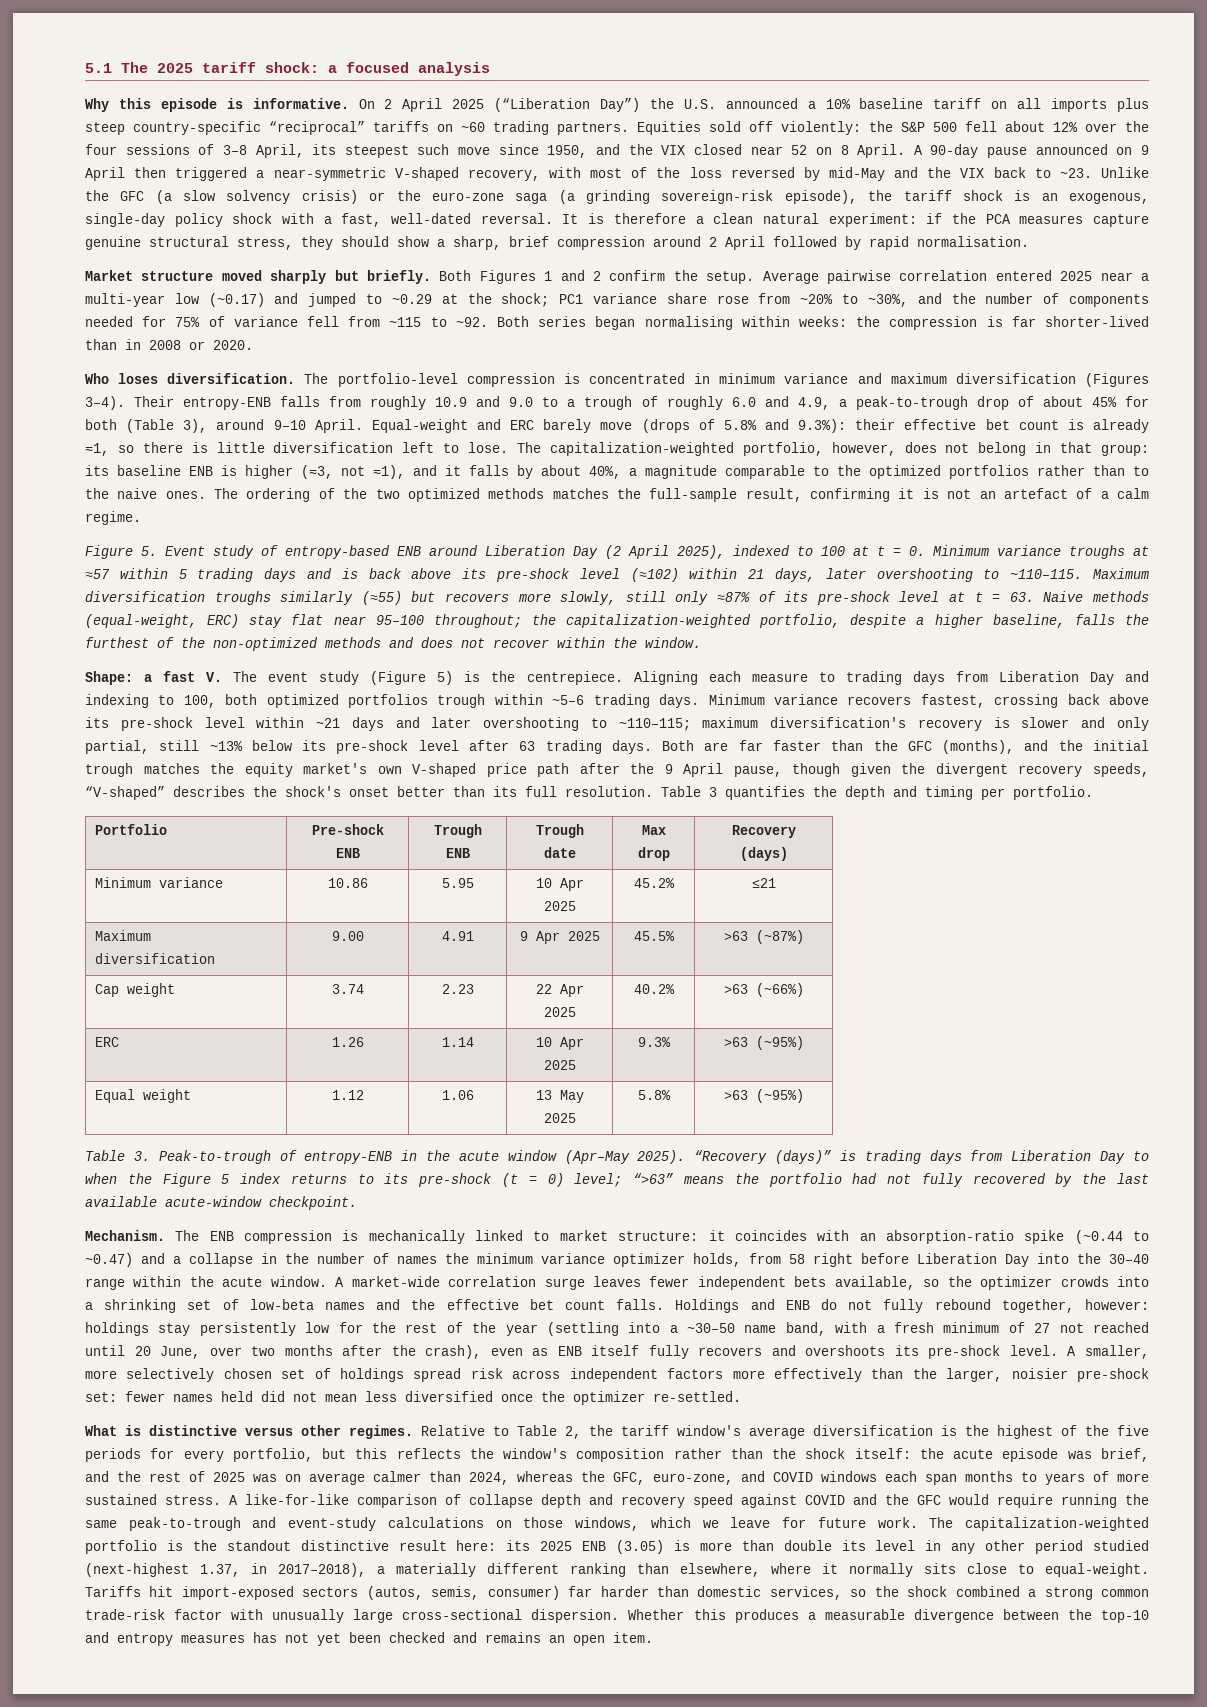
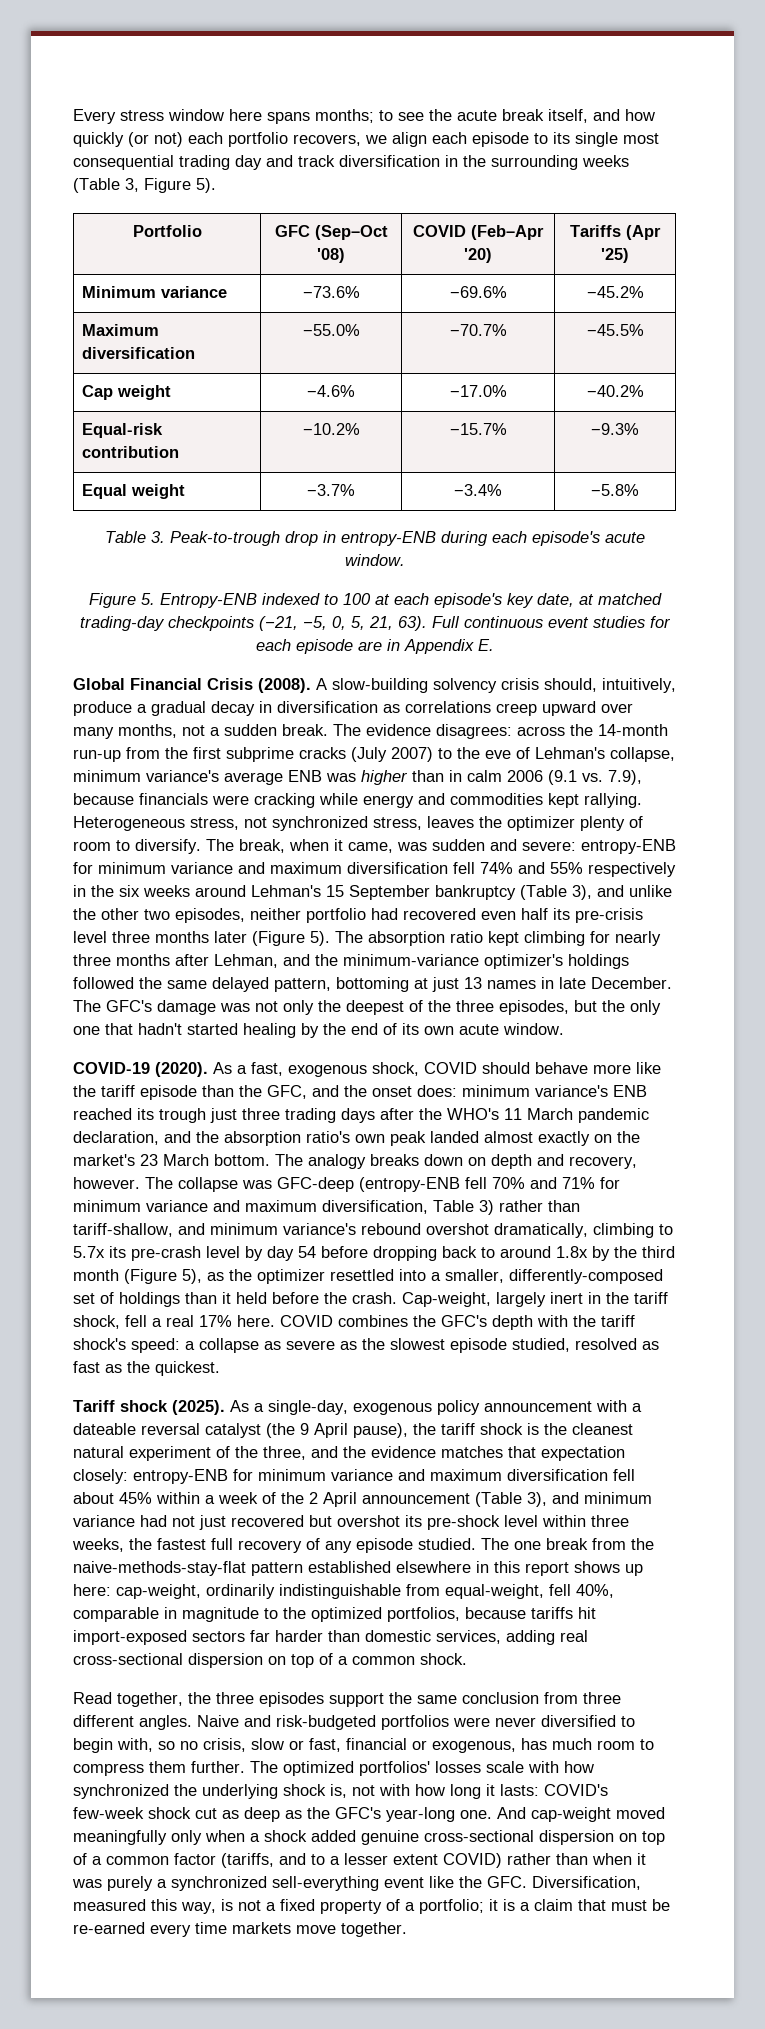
- 5.1 The 2025 tariff shock: a focused analysis
- Why this episode is informative. On 2 April 2025 (“Liberation Day”) the U.S. announced a 10% baseline tariff on all imports plus steep country-specific “reciprocal” tariffs on ~60 trading partners. Equities sold off violently: the S&P 500 fell about 12% over the four sessions of 3–8 April, its steepest such move since 1950, and the VIX closed near 52 on 8 April. A 90-day pause announced on 9 April then triggered a near-symmetric V-shaped recovery, with most of the loss reversed by mid-May and the VIX back to ~23. Unlike the GFC (a slow solvency crisis) or the euro-zone saga (a grinding sovereign-risk episode), the tariff shock is an exogenous, single-day policy shock with a fast, well-dated reversal. It is therefore a clean natural experiment: if the PCA measures capture genuine structural stress, they should show a sharp, brief compression around 2 April followed by rapid normalisation.
- Market structure moved sharply but briefly. Both Figures 1 and 2 confirm the setup. Average pairwise correlation entered 2025 near a multi-year low (~0.17) and jumped to ~0.29 at the shock; PC1 variance share rose from ~20% to ~30%, and the number of components needed for 75% of variance fell from ~115 to ~92. Both series began normalising within weeks: the compression is far shorter-lived than in 2008 or 2020.
- Who loses diversification. The portfolio-level compression is concentrated in minimum variance and maximum diversification (Figures 3–4). Their entropy-ENB falls from roughly 10.9 and 9.0 to a trough of roughly 6.0 and 4.9, a peak-to-trough drop of about 45% for both (Table 3), around 9–10 April. Equal-weight and ERC barely move (drops of 5.8% and 9.3%): their effective bet count is already ≈1, so there is little diversification left to lose. The capitalization-weighted portfolio, however, does not belong in that group: its baseline ENB is higher (≈3, not ≈1), and it falls by about 40%, a magnitude comparable to the optimized portfolios rather than to the naive ones. The ordering of the two optimized methods matches the full-sample result, confirming it is not an artefact of a calm regime.
- Figure 5. Event study of entropy-based ENB around Liberation Day (2 April 2025), indexed to 100 at t = 0. Minimum variance troughs at ≈57 within 5 trading days and is back above its pre-shock level (≈102) within 21 days, later overshooting to ~110–115. Maximum diversification troughs similarly (≈55) but recovers more slowly, still only ≈87% of its pre-shock level at t = 63. Naive methods (equal-weight, ERC) stay flat near 95–100 throughout; the capitalization-weighted portfolio, despite a higher baseline, falls the furthest of the non-optimized methods and does not recover within the window.
- Shape: a fast V. The event study (Figure 5) is the centrepiece. Aligning each measure to trading days from Liberation Day and indexing to 100, both optimized portfolios trough within ~5–6 trading days. Minimum variance recovers fastest, crossing back above its pre-shock level within ~21 days and later overshooting to ~110–115; maximum diversification's recovery is slower and only partial, still ~13% below its pre-shock level after 63 trading days. Both are far faster than the GFC (months), and the initial trough matches the equity market's own V-shaped price path after the 9 April pause, though given the divergent recovery speeds, “V-shaped” describes the shock's onset better than its full resolution. Table 3 quantifies the depth and timing per portfolio.
- Portfolio | Pre-shock ENB | Trough ENB | Trough date | Max drop | Recovery (days)
- Minimum variance | 10.86 | 5.95 | 10 Apr 2025 | 45.2% | ≤21
- Maximum diversification | 9.00 | 4.91 | 9 Apr 2025 | 45.5% | >63 (~87%)
- Cap weight | 3.74 | 2.23 | 22 Apr 2025 | 40.2% | >63 (~66%)
- ERC | 1.26 | 1.14 | 10 Apr 2025 | 9.3% | >63 (~95%)
- Equal weight | 1.12 | 1.06 | 13 May 2025 | 5.8% | >63 (~95%)
- Table 3. Peak-to-trough of entropy-ENB in the acute window (Apr–May 2025). “Recovery (days)” is trading days from Liberation Day to when the Figure 5 index returns to its pre-shock (t = 0) level; “>63” means the portfolio had not fully recovered by the last available acute-window checkpoint.
- Mechanism. The ENB compression is mechanically linked to market structure: it coincides with an absorption-ratio spike (~0.44 to ~0.47) and a collapse in the number of names the minimum variance optimizer holds, from 58 right before Liberation Day into the 30–40 range within the acute window. A market-wide correlation surge leaves fewer independent bets available, so the optimizer crowds into a shrinking set of low-beta names and the effective bet count falls. Holdings and ENB do not fully rebound together, however: holdings stay persistently low for the rest of the year (settling into a ~30–50 name band, with a fresh minimum of 27 not reached until 20 June, over two months after the crash), even as ENB itself fully recovers and overshoots its pre-shock level. A smaller, more selectively chosen set of holdings spread risk across independent factors more effectively than the larger, noisier pre-shock set: fewer names held did not mean less diversified once the optimizer re-settled.
- What is distinctive versus other regimes. Relative to Table 2, the tariff window's average diversification is the highest of the five periods for every portfolio, but this reflects the window's composition rather than the shock itself: the acute episode was brief, and the rest of 2025 was on average calmer than 2024, whereas the GFC, euro-zone, and COVID windows each span months to years of more sustained stress. A like-for-like comparison of collapse depth and recovery speed against COVID and the GFC would require running the same peak-to-trough and event-study calculations on those windows, which we leave for future work. The capitalization-weighted portfolio is the standout distinctive result here: its 2025 ENB (3.05) is more than double its level in any other period studied (next-highest 1.37, in 2017–2018), a materially different ranking than elsewhere, where it normally sits close to equal-weight. Tariffs hit import-exposed sectors (autos, semis, consumer) far harder than domestic services, so the shock combined a strong common trade-risk factor with unusually large cross-sectional dispersion. Whether this produces a measurable divergence between the top-10 and entropy measures has not yet been checked and remains an open item.
+ Every stress window here spans months; to see the acute break itself, and how quickly (or not) each portfolio recovers, we align each episode to its single most consequential trading day and track diversification in the surrounding weeks (Table 3, Figure 5).
+ Portfolio | GFC (Sep–Oct '08) | COVID (Feb–Apr '20) | Tariffs (Apr '25)
+ Minimum variance | −73.6% | −69.6% | −45.2%
+ Maximum diversification | −55.0% | −70.7% | −45.5%
+ Cap weight | −4.6% | −17.0% | −40.2%
+ Equal-risk contribution | −10.2% | −15.7% | −9.3%
+ Equal weight | −3.7% | −3.4% | −5.8%
+ Table 3. Peak-to-trough drop in entropy-ENB during each episode's acute window.
+ Figure 5. Entropy-ENB indexed to 100 at each episode's key date, at matched trading-day checkpoints (−21, −5, 0, 5, 21, 63). Full continuous event studies for each episode are in Appendix E.
+ Global Financial Crisis (2008). A slow-building solvency crisis should, intuitively, produce a gradual decay in diversification as correlations creep upward over many months, not a sudden break. The evidence disagrees: across the 14-month run-up from the first subprime cracks (July 2007) to the eve of Lehman's collapse, minimum variance's average ENB was higher than in calm 2006 (9.1 vs. 7.9), because financials were cracking while energy and commodities kept rallying. Heterogeneous stress, not synchronized stress, leaves the optimizer plenty of room to diversify. The break, when it came, was sudden and severe: entropy-ENB for minimum variance and maximum diversification fell 74% and 55% respectively in the six weeks around Lehman's 15 September bankruptcy (Table 3), and unlike the other two episodes, neither portfolio had recovered even half its pre-crisis level three months later (Figure 5). The absorption ratio kept climbing for nearly three months after Lehman, and the minimum-variance optimizer's holdings followed the same delayed pattern, bottoming at just 13 names in late December. The GFC's damage was not only the deepest of the three episodes, but the only one that hadn't started healing by the end of its own acute window.
+ COVID-19 (2020). As a fast, exogenous shock, COVID should behave more like the tariff episode than the GFC, and the onset does: minimum variance's ENB reached its trough just three trading days after the WHO's 11 March pandemic declaration, and the absorption ratio's own peak landed almost exactly on the market's 23 March bottom. The analogy breaks down on depth and recovery, however. The collapse was GFC-deep (entropy-ENB fell 70% and 71% for minimum variance and maximum diversification, Table 3) rather than tariff-shallow, and minimum variance's rebound overshot dramatically, climbing to 5.7x its pre-crash level by day 54 before dropping back to around 1.8x by the third month (Figure 5), as the optimizer resettled into a smaller, differently-composed set of holdings than it held before the crash. Cap-weight, largely inert in the tariff shock, fell a real 17% here. COVID combines the GFC's depth with the tariff shock's speed: a collapse as severe as the slowest episode studied, resolved as fast as the quickest.
+ Tariff shock (2025). As a single-day, exogenous policy announcement with a dateable reversal catalyst (the 9 April pause), the tariff shock is the cleanest natural experiment of the three, and the evidence matches that expectation closely: entropy-ENB for minimum variance and maximum diversification fell about 45% within a week of the 2 April announcement (Table 3), and minimum variance had not just recovered but overshot its pre-shock level within three weeks, the fastest full recovery of any episode studied. The one break from the naive-methods-stay-flat pattern established elsewhere in this report shows up here: cap-weight, ordinarily indistinguishable from equal-weight, fell 40%, comparable in magnitude to the optimized portfolios, because tariffs hit import-exposed sectors far harder than domestic services, adding real cross-sectional dispersion on top of a common shock.
+ Read together, the three episodes support the same conclusion from three different angles. Naive and risk-budgeted portfolios were never diversified to begin with, so no crisis, slow or fast, financial or exogenous, has much room to compress them further. The optimized portfolios' losses scale with how synchronized the underlying shock is, not with how long it lasts: COVID's few-week shock cut as deep as the GFC's year-long one. And cap-weight moved meaningfully only when a shock added genuine cross-sectional dispersion on top of a common factor (tariffs, and to a lesser extent COVID) rather than when it was purely a synchronized sell-everything event like the GFC. Diversification, measured this way, is not a fixed property of a portfolio; it is a claim that must be re-earned every time markets move together.

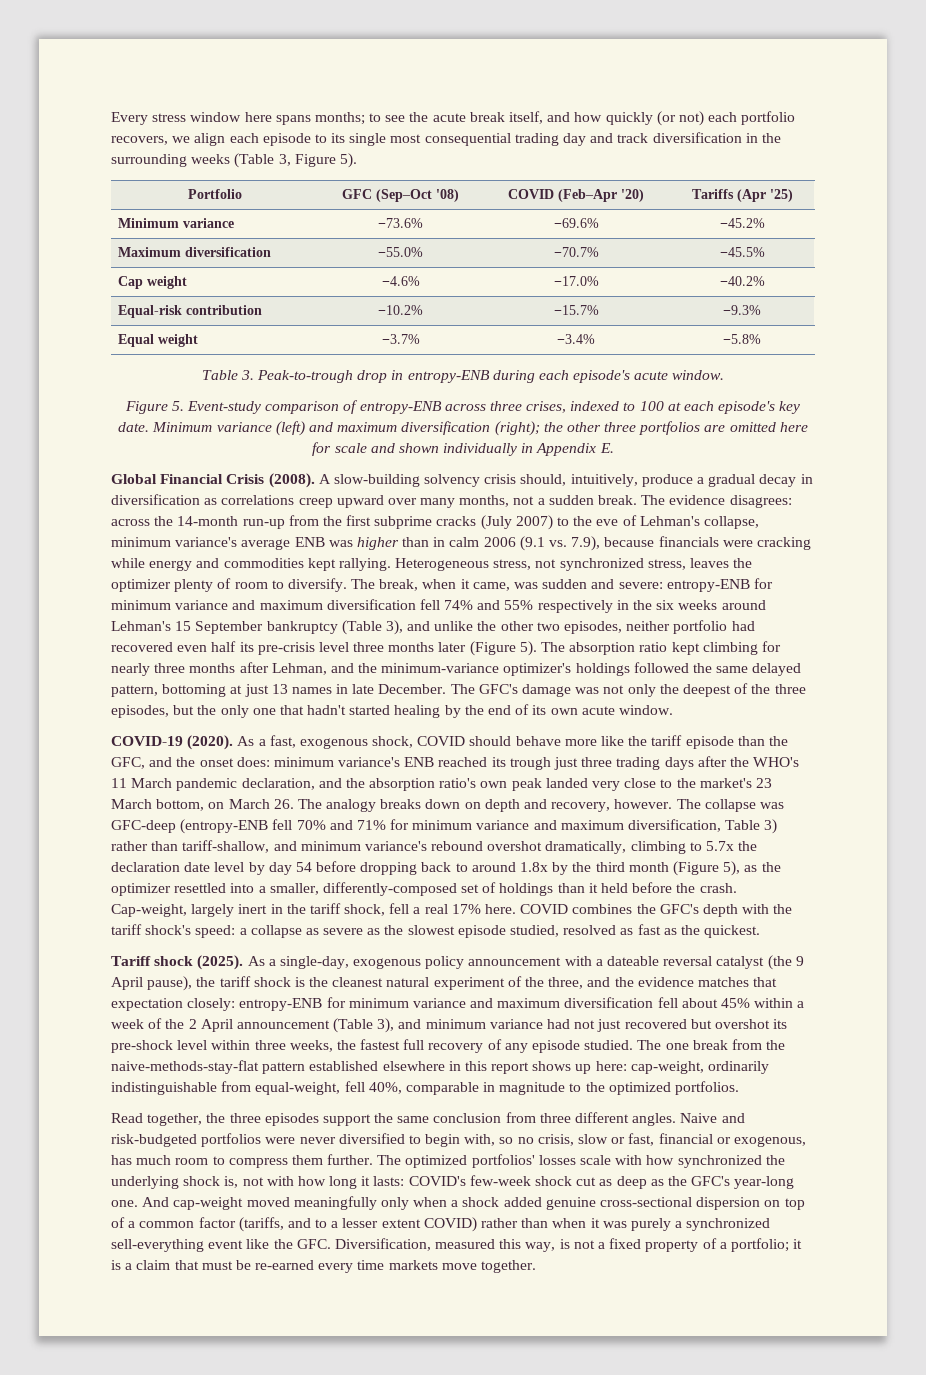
- Figure 5. Entropy-ENB indexed to 100 at each episode's key date, at matched trading-day checkpoints (−21, −5, 0, 5, 21, 63). Full continuous event studies for each episode are in Appendix E.
+ Figure 5. Event-study comparison of entropy-ENB across three crises, indexed to 100 at each episode's key date. Minimum variance (left) and maximum diversification (right); the other three portfolios are omitted here for scale and shown individually in Appendix E.
- As a fast, exogenous shock, COVID should behave more like the tariff episode than the GFC, and the onset does: minimum variance's ENB reached its trough just three trading days after the WHO's 11 March pandemic declaration, and the absorption ratio's own peak landed almost exactly on the market's 23 March bottom. The analogy breaks down on depth and recovery, however.
+ As a fast, exogenous shock, COVID should behave more like the tariff episode than the GFC, and the onset does: minimum variance's ENB reached its trough just three trading days after the WHO's 11 March pandemic declaration, and the absorption ratio's own peak landed very close to the market's 23 March bottom, on March 26. The analogy breaks down on depth and recovery, however.
- The collapse was GFC-deep (entropy-ENB fell 70% and 71% for minimum variance and maximum diversification, Table 3) rather than tariff-shallow, and minimum variance's rebound overshot dramatically, climbing to 5.7x its pre-crash level by day 54 before dropping back to around 1.8x by the third month (Figure 5), as the optimizer resettled into a smaller, differently-composed set of holdings than it held before the crash.
+ The collapse was GFC-deep (entropy-ENB fell 70% and 71% for minimum variance and maximum diversification, Table 3) rather than tariff-shallow, and minimum variance's rebound overshot dramatically, climbing to 5.7x the declaration date level by day 54 before dropping back to around 1.8x by the third month (Figure 5), as the optimizer resettled into a smaller, differently-composed set of holdings than it held before the crash.
- The one break from the naive-methods-stay-flat pattern established elsewhere in this report shows up here: cap-weight, ordinarily indistinguishable from equal-weight, fell 40%, comparable in magnitude to the optimized portfolios, because tariffs hit import-exposed sectors far harder than domestic services, adding real cross-sectional dispersion on top of a common shock.
+ The one break from the naive-methods-stay-flat pattern established elsewhere in this report shows up here: cap-weight, ordinarily indistinguishable from equal-weight, fell 40%, comparable in magnitude to the optimized portfolios.

